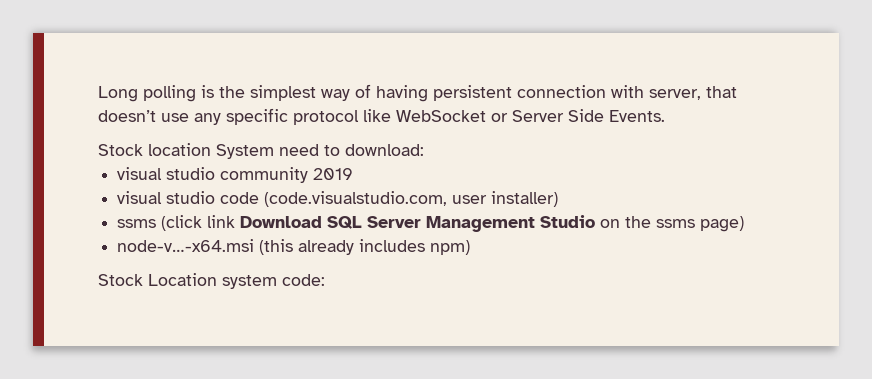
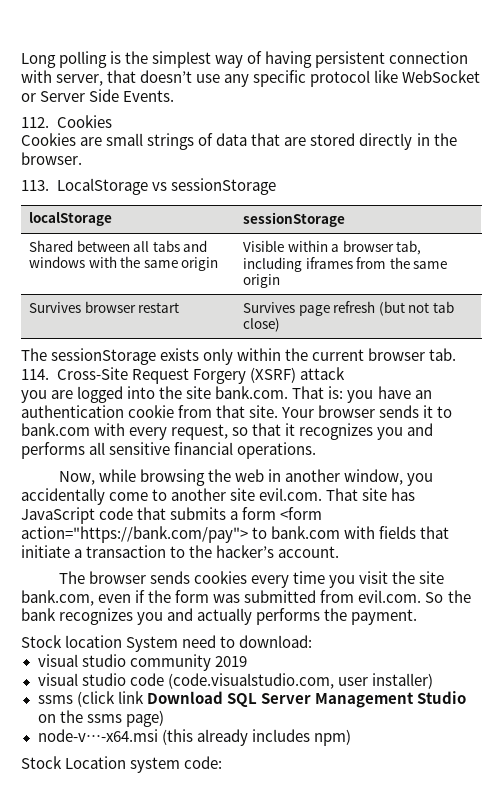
+ 112. Cookies
+ Cookies are small strings of data that are stored directly in the browser.
+ 113. LocalStorage vs sessionStorage
+ localStorage | sessionStorage
+ Shared between all tabs and windows with the same origin | Visible within a browser tab, including iframes from the same origin
+ Survives browser restart | Survives page refresh (but not tab close)
+ The sessionStorage exists only within the current browser tab.
+ 114. Cross-Site Request Forgery (XSRF) attack
+ you are logged into the site bank.com. That is: you have an authentication cookie from that site. Your browser sends it to bank.com with every request, so that it recognizes you and performs all sensitive financial operations.
+ Now, while browsing the web in another window, you accidentally come to another site evil.com. That site has JavaScript code that submits a form <form action="https://bank.com/pay"> to bank.com with fields that initiate a transaction to the hacker’s account.
+ The browser sends cookies every time you visit the site bank.com, even if the form was submitted from evil.com. So the bank recognizes you and actually performs the payment.

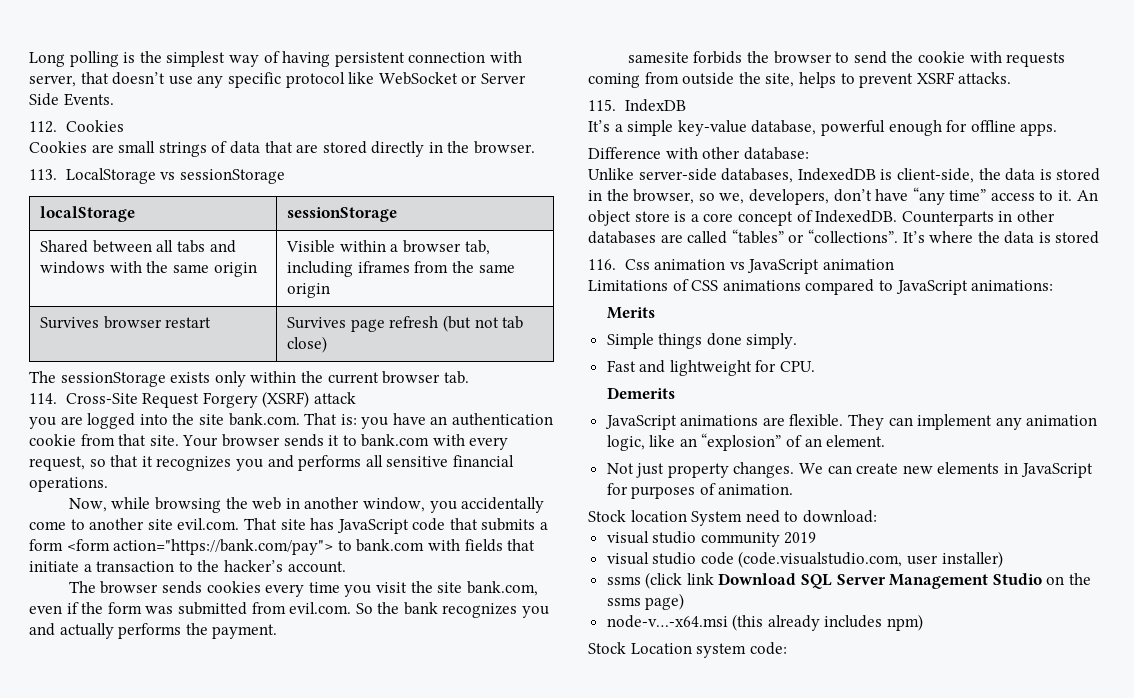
+ samesite forbids the browser to send the cookie with requests coming from outside the site, helps to prevent XSRF attacks.
+ 115. IndexDB
+ It’s a simple key-value database, powerful enough for offline apps.
+ Difference with other database:
+ Unlike server-side databases, IndexedDB is client-side, the data is stored in the browser, so we, developers, don’t have “any time” access to it. An object store is a core concept of IndexedDB. Counterparts in other databases are called “tables” or “collections”. It’s where the data is stored
+ 116. Css animation vs JavaScript animation
+ Limitations of CSS animations compared to JavaScript animations:
+ Merits
+ Simple things done simply.
+ Fast and lightweight for CPU.
+ Demerits
+ JavaScript animations are flexible. They can implement any animation logic, like an “explosion” of an element.
+ Not just property changes. We can create new elements in JavaScript for purposes of animation.

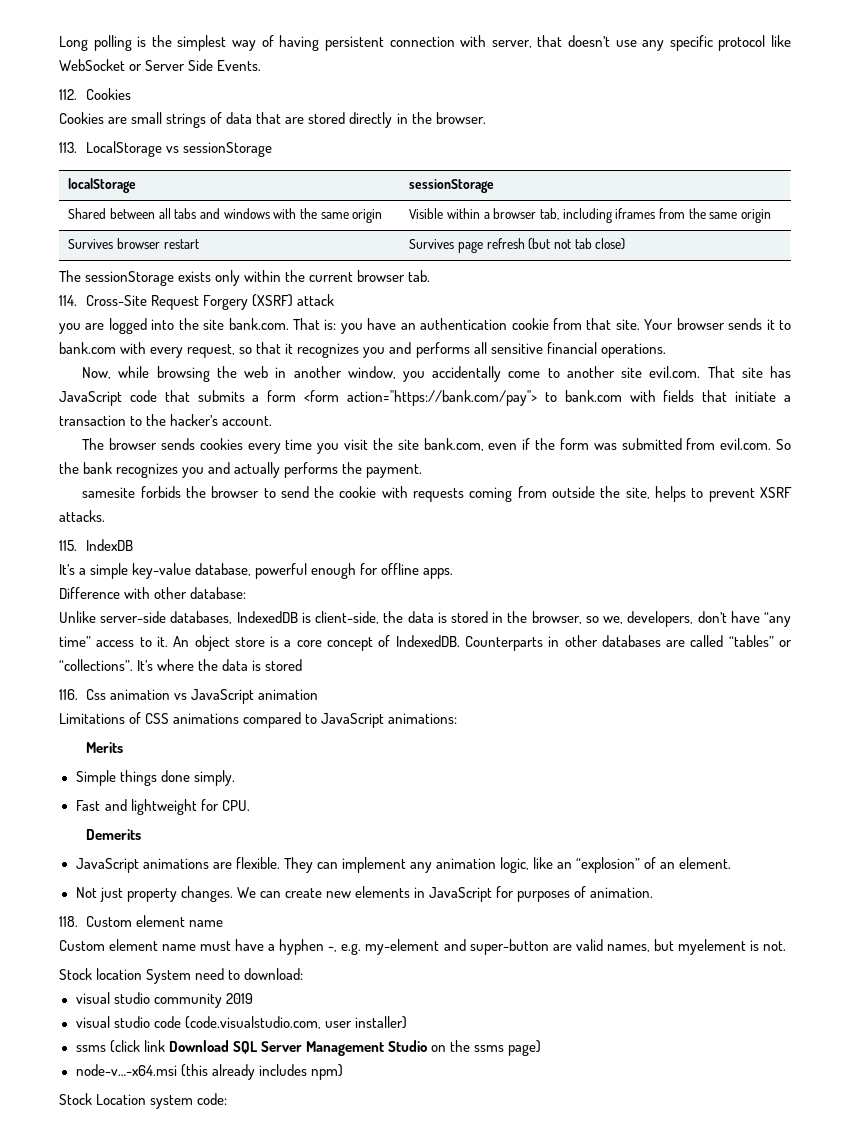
+ 118. Custom element name
+ Custom element name must have a hyphen -, e.g. my-element and super-button are valid names, but myelement is not.

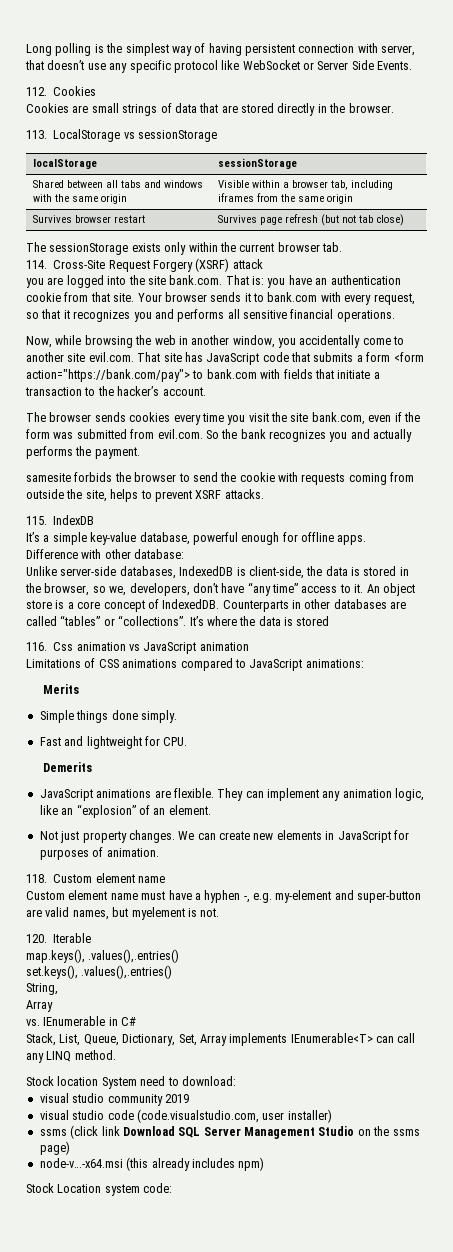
+ 120. Iterable
+ map.keys(), .values(),.entries()
+ set.keys(), .values(),.entries()
+ String,
+ Array
+ vs. IEnumerable in C#
+ Stack, List, Queue, Dictionary, Set, Array implements IEnumerable<T> can call any LINQ method.

